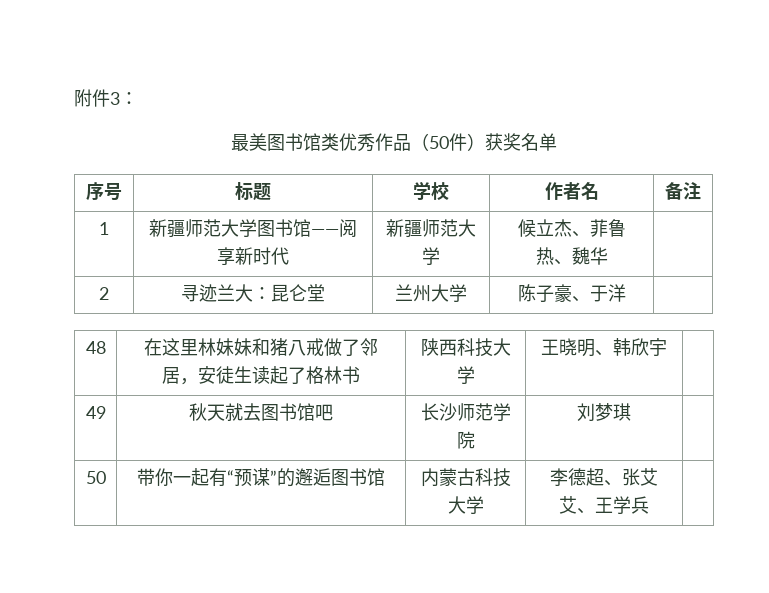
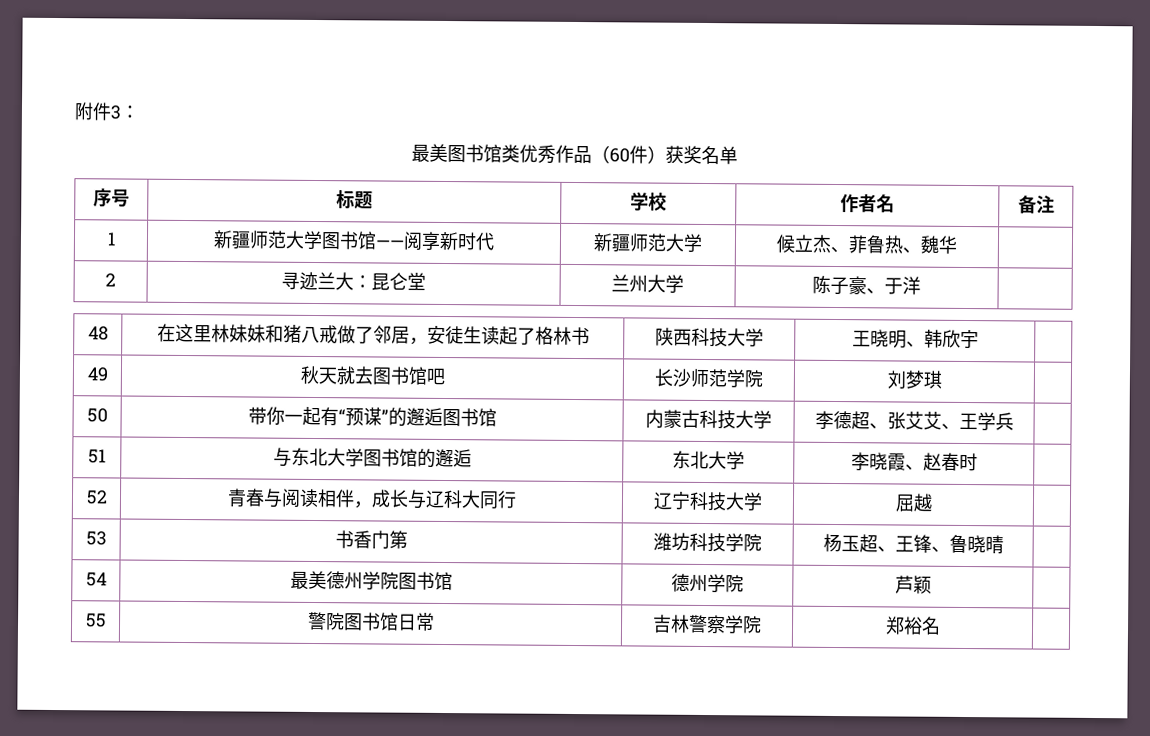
- 最美图书馆类优秀作品（50件）获奖名单
+ 最美图书馆类优秀作品（60件）获奖名单
+ 51 | 与东北大学图书馆的邂逅 | 东北大学 | 李晓霞、赵春时 |
+ 52 | 青春与阅读相伴，成长与辽科大同行 | 辽宁科技大学 | 屈越 |
+ 53 | 书香门第 | 潍坊科技学院 | 杨玉超、王锋、鲁晓晴 |
+ 54 | 最美德州学院图书馆 | 德州学院 | 芦颖 |
+ 55 | 警院图书馆日常 | 吉林警察学院 | 郑裕名 |

